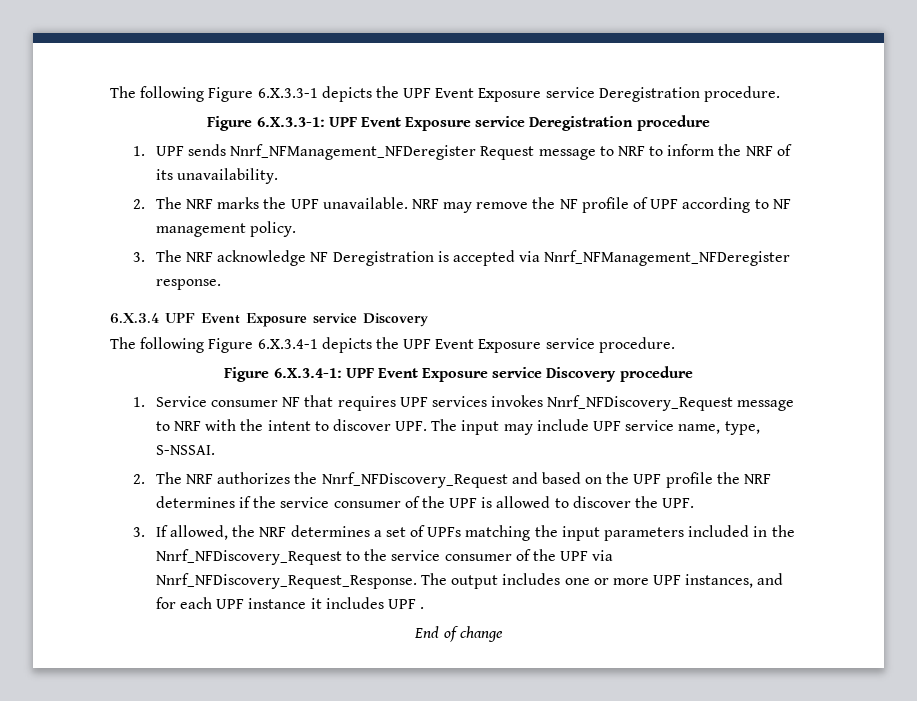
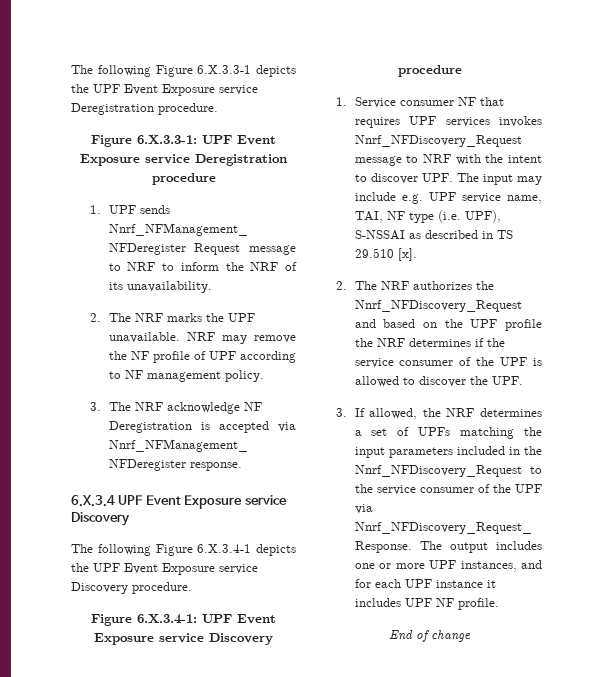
- The following Figure 6.X.3.4-1 depicts the UPF Event Exposure service procedure.
+ The following Figure 6.X.3.4-1 depicts the UPF Event Exposure service Discovery procedure.
- 1. Service consumer NF that requires UPF services invokes Nnrf_NFDiscovery_Request message to NRF with the intent to discover UPF. The input may include UPF service name, type, S-NSSAI.
+ 1. Service consumer NF that requires UPF services invokes Nnrf_NFDiscovery_Request message to NRF with the intent to discover UPF. The input may include e.g. UPF service name, TAI, NF type (i.e. UPF), S-NSSAI as described in TS 29.510 [x].
- The output includes one or more UPF instances, and for each UPF instance it includes UPF .
+ The output includes one or more UPF instances, and for each UPF instance it includes UPF NF profile.

